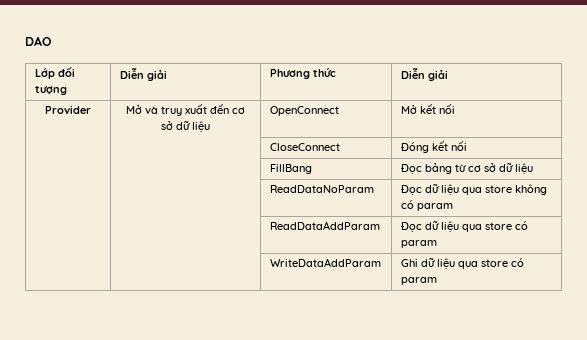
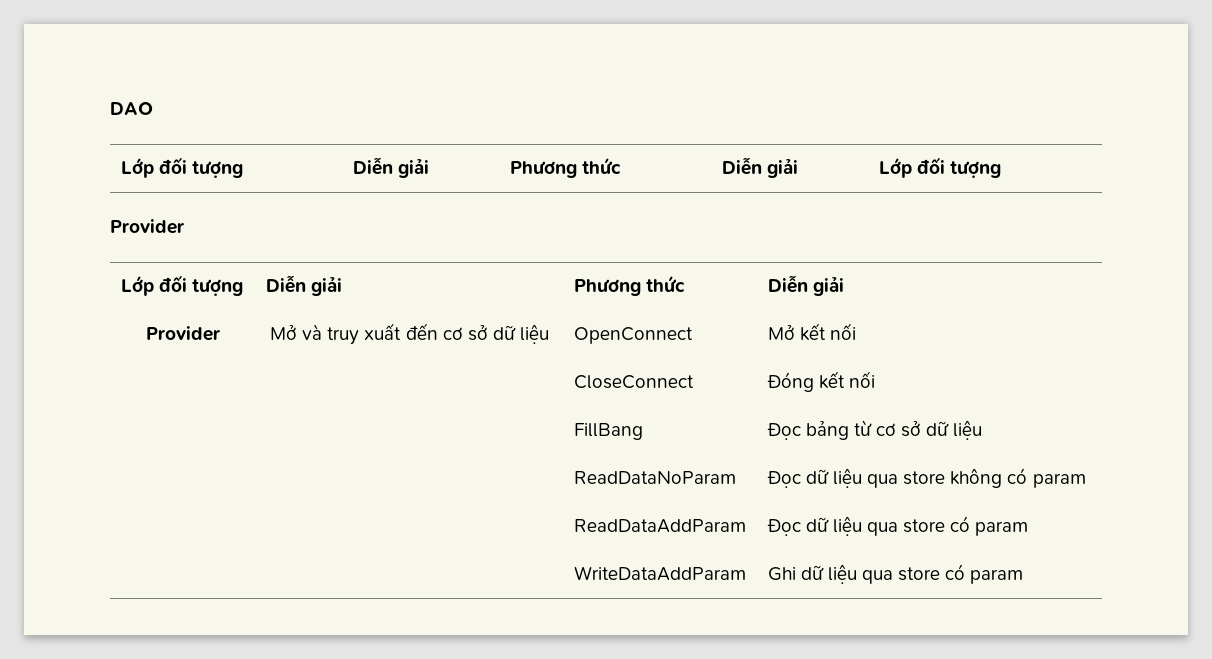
+ Lớp đối tượng | Diễn giải | Phương thức | Diễn giải | Lớp đối tượng
+ Provider

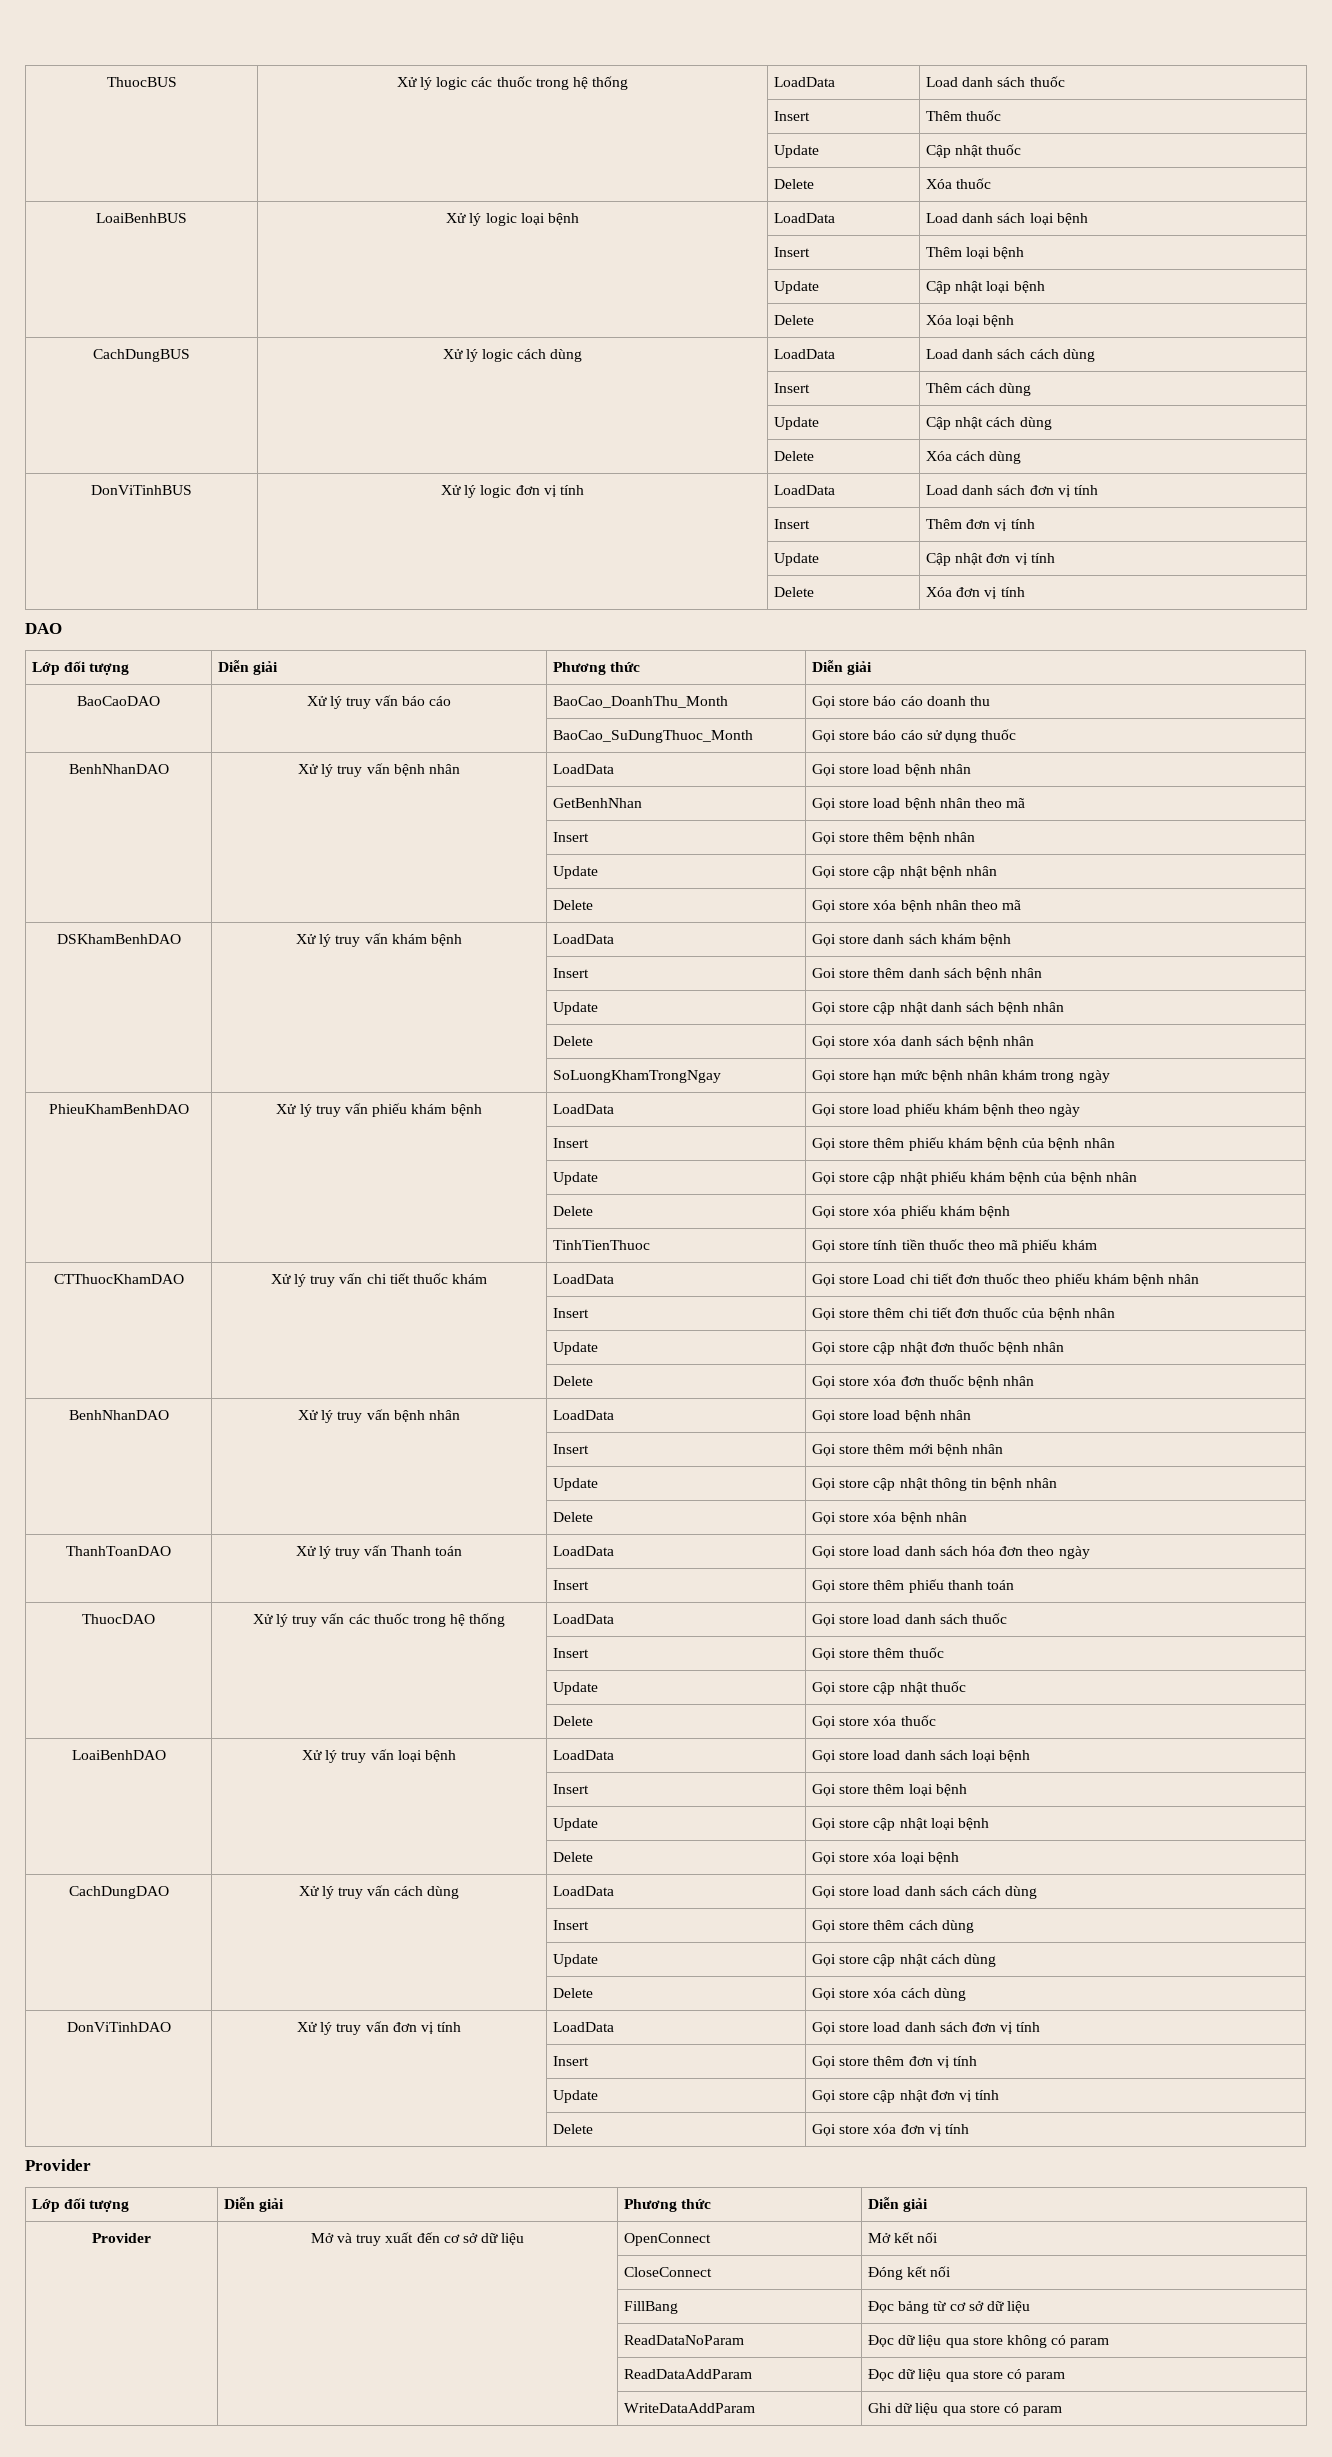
+ ThuocBUS | Xử lý logic các thuốc trong hệ thống | LoadData | Load danh sách thuốc
+ | | Insert | Thêm thuốc
+ | | Update | Cập nhật thuốc
+ | | Delete | Xóa thuốc
+ LoaiBenhBUS | Xử lý logic loại bệnh | LoadData | Load danh sách loại bệnh
+ | | Insert | Thêm loại bệnh
+ | | Update | Cập nhật loại bệnh
+ | | Delete | Xóa loại bệnh
+ CachDungBUS | Xử lý logic cách dùng | LoadData | Load danh sách cách dùng
+ | | Insert | Thêm cách dùng
+ | | Update | Cập nhật cách dùng
+ | | Delete | Xóa cách dùng
+ DonViTinhBUS | Xử lý logic đơn vị tính | LoadData | Load danh sách đơn vị tính
+ | | Insert | Thêm đơn vị tính
+ | | Update | Cập nhật đơn vị tính
+ | | Delete | Xóa đơn vị tính
  DAO
- Lớp đối tượng | Diễn giải | Phương thức | Diễn giải | Lớp đối tượng
+ Lớp đối tượng | Diễn giải | Phương thức | Diễn giải
+ BaoCaoDAO | Xử lý truy vấn báo cáo | BaoCao_DoanhThu_Month | Gọi store báo cáo doanh thu
+ | | BaoCao_SuDungThuoc_Month | Gọi store báo cáo sử dụng thuốc
+ BenhNhanDAO | Xử lý truy vấn bệnh nhân | LoadData | Gọi store load bệnh nhân
+ | | GetBenhNhan | Gọi store load bệnh nhân theo mã
+ | | Insert | Gọi store thêm bệnh nhân
+ | | Update | Gọi store cập nhật bệnh nhân
+ | | Delete | Gọi store xóa bệnh nhân theo mã
+ DSKhamBenhDAO | Xử lý truy vấn khám bệnh | LoadData | Gọi store danh sách khám bệnh
+ | | Insert | Goi store thêm danh sách bệnh nhân
+ | | Update | Gọi store cập nhật danh sách bệnh nhân
+ | | Delete | Gọi store xóa danh sách bệnh nhân
+ | | SoLuongKhamTrongNgay | Gọi store hạn mức bệnh nhân khám trong ngày
+ PhieuKhamBenhDAO | Xử lý truy vấn phiếu khám bệnh | LoadData | Gọi store load phiếu khám bệnh theo ngày
+ | | Insert | Gọi store thêm phiếu khám bệnh của bệnh nhân
+ | | Update | Gọi store cập nhật phiếu khám bệnh của bệnh nhân
+ | | Delete | Gọi store xóa phiếu khám bệnh
+ | | TinhTienThuoc | Gọi store tính tiền thuốc theo mã phiếu khám
+ CTThuocKhamDAO | Xử lý truy vấn chi tiết thuốc khám | LoadData | Gọi store Load chi tiết đơn thuốc theo phiếu khám bệnh nhân
+ | | Insert | Gọi store thêm chi tiết đơn thuốc của bệnh nhân
+ | | Update | Gọi store cập nhật đơn thuốc bệnh nhân
+ | | Delete | Gọi store xóa đơn thuốc bệnh nhân
+ BenhNhanDAO | Xử lý truy vấn bệnh nhân | LoadData | Gọi store load bệnh nhân
+ | | Insert | Gọi store thêm mới bệnh nhân
+ | | Update | Gọi store cập nhật thông tin bệnh nhân
+ | | Delete | Gọi store xóa bệnh nhân
+ ThanhToanDAO | Xử lý truy vấn Thanh toán | LoadData | Gọi store load danh sách hóa đơn theo ngày
+ | | Insert | Gọi store thêm phiếu thanh toán
+ ThuocDAO | Xử lý truy vấn các thuốc trong hệ thống | LoadData | Gọi store load danh sách thuốc
+ | | Insert | Gọi store thêm thuốc
+ | | Update | Gọi store cập nhật thuốc
+ | | Delete | Gọi store xóa thuốc
+ LoaiBenhDAO | Xử lý truy vấn loại bệnh | LoadData | Gọi store load danh sách loại bệnh
+ | | Insert | Gọi store thêm loại bệnh
+ | | Update | Gọi store cập nhật loại bệnh
+ | | Delete | Gọi store xóa loại bệnh
+ CachDungDAO | Xử lý truy vấn cách dùng | LoadData | Gọi store load danh sách cách dùng
+ | | Insert | Gọi store thêm cách dùng
+ | | Update | Gọi store cập nhật cách dùng
+ | | Delete | Gọi store xóa cách dùng
+ DonViTinhDAO | Xử lý truy vấn đơn vị tính | LoadData | Gọi store load danh sách đơn vị tính
+ | | Insert | Gọi store thêm đơn vị tính
+ | | Update | Gọi store cập nhật đơn vị tính
+ | | Delete | Gọi store xóa đơn vị tính

